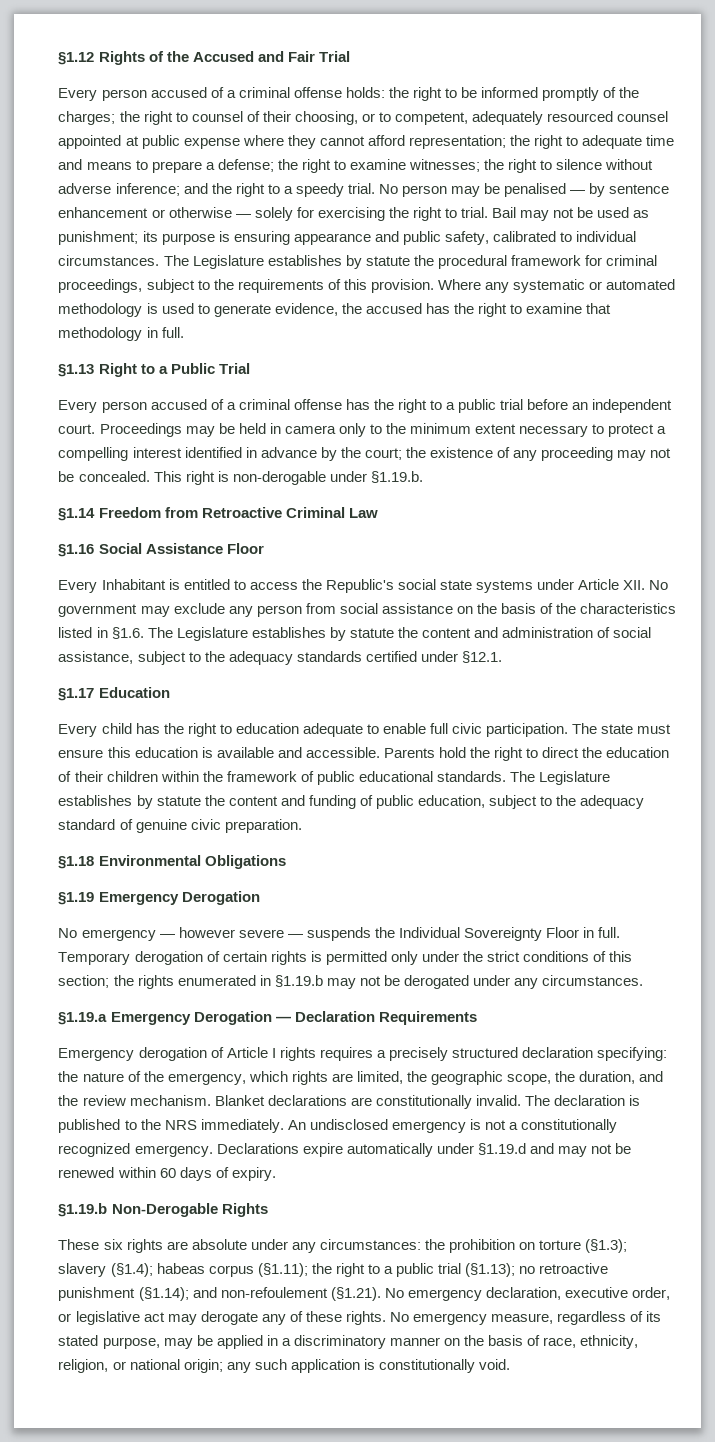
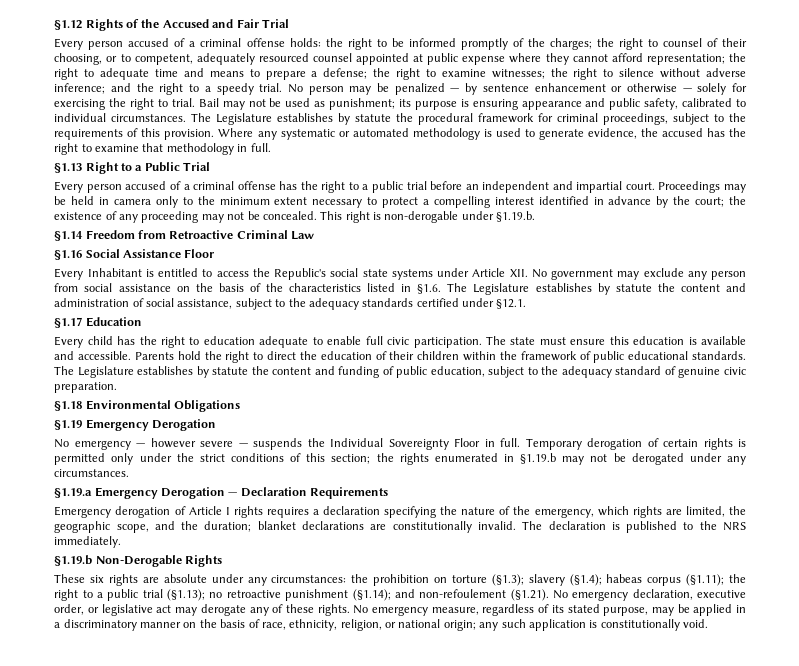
- No person may be penalised — by sentence enhancement or otherwise — solely for exercising the right to trial.
+ No person may be penalized — by sentence enhancement or otherwise — solely for exercising the right to trial.
- Every person accused of a criminal offense has the right to a public trial before an independent court.
+ Every person accused of a criminal offense has the right to a public trial before an independent and impartial court.
- Emergency derogation of Article I rights requires a precisely structured declaration specifying: the nature of the emergency, which rights are limited, the geographic scope, the duration, and the review mechanism. Blanket declarations are constitutionally invalid.
+ Emergency derogation of Article I rights requires a declaration specifying the nature of the emergency, which rights are limited, the geographic scope, and the duration; blanket declarations are constitutionally invalid.
- An undisclosed emergency is not a constitutionally recognized emergency. Declarations expire automatically under §1.19.d and may not be renewed within 60 days of expiry.

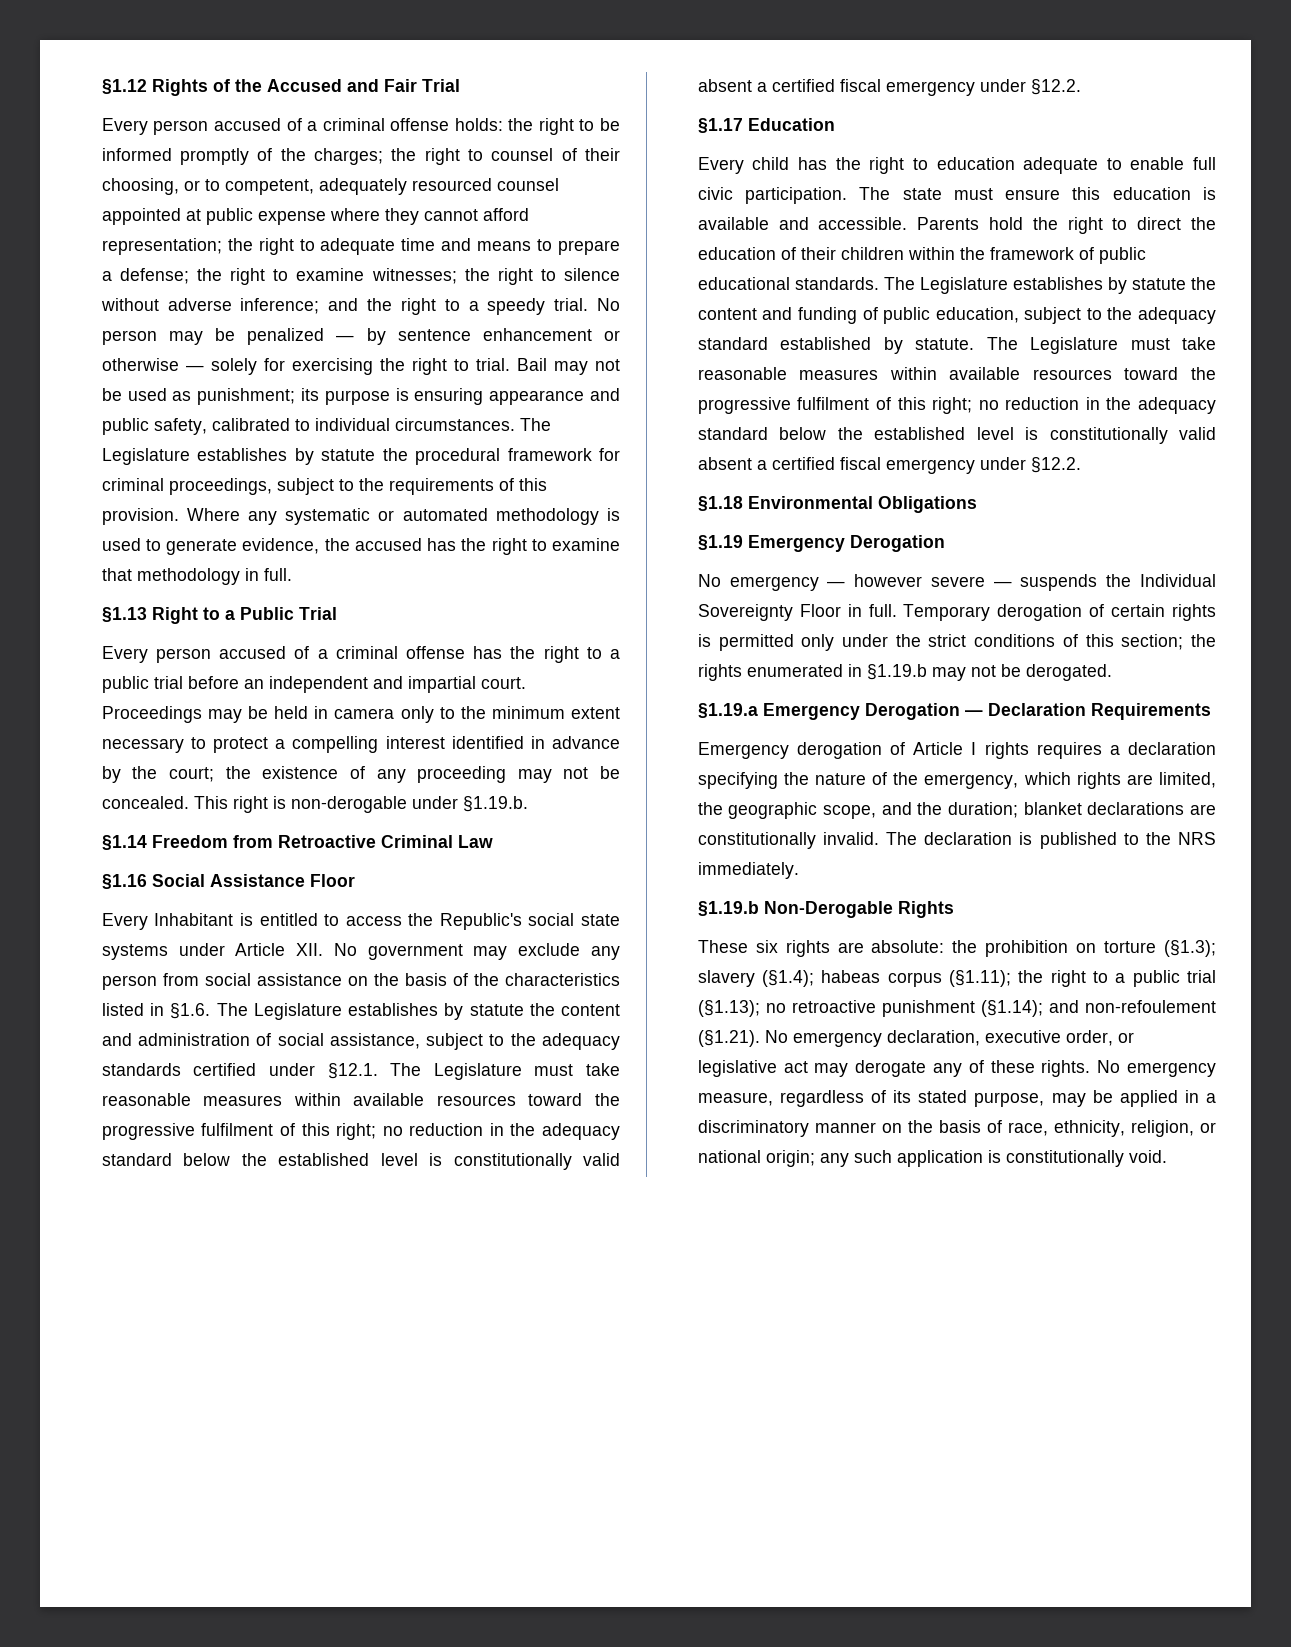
- Every Inhabitant is entitled to access the Republic's social state systems under Article XII. No government may exclude any person from social assistance on the basis of the characteristics listed in §1.6. The Legislature establishes by statute the content and administration of social assistance, subject to the adequacy standards certified under §12.1.
+ Every Inhabitant is entitled to access the Republic's social state systems under Article XII. No government may exclude any person from social assistance on the basis of the characteristics listed in §1.6. The Legislature establishes by statute the content and administration of social assistance, subject to the adequacy standards certified under §12.1. The Legislature must take reasonable measures within available resources toward the progressive fulfilment of this right; no reduction in the adequacy standard below the established level is constitutionally valid absent a certified fiscal emergency under §12.2.
- The Legislature establishes by statute the content and funding of public education, subject to the adequacy standard of genuine civic preparation.
+ The Legislature establishes by statute the content and funding of public education, subject to the adequacy standard established by statute. The Legislature must take reasonable measures within available resources toward the progressive fulfilment of this right; no reduction in the adequacy standard below the established level is constitutionally valid absent a certified fiscal emergency under §12.2.
- Temporary derogation of certain rights is permitted only under the strict conditions of this section; the rights enumerated in §1.19.b may not be derogated under any circumstances.
+ Temporary derogation of certain rights is permitted only under the strict conditions of this section; the rights enumerated in §1.19.b may not be derogated.
- These six rights are absolute under any circumstances: the prohibition on torture (§1.3); slavery (§1.4); habeas corpus (§1.11); the right to a public trial (§1.13); no retroactive punishment (§1.14); and non-refoulement (§1.21). No emergency declaration, executive order, or legislative act may derogate any of these rights.
+ These six rights are absolute: the prohibition on torture (§1.3); slavery (§1.4); habeas corpus (§1.11); the right to a public trial (§1.13); no retroactive punishment (§1.14); and non-refoulement (§1.21). No emergency declaration, executive order, or legislative act may derogate any of these rights.

